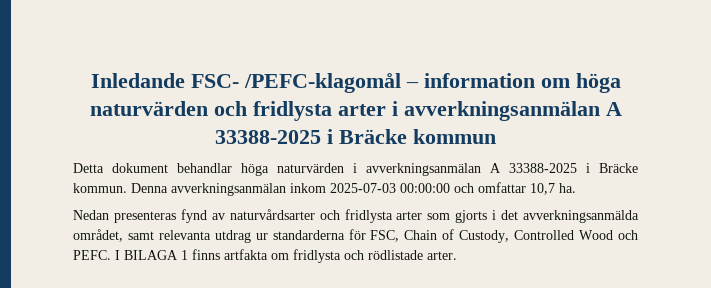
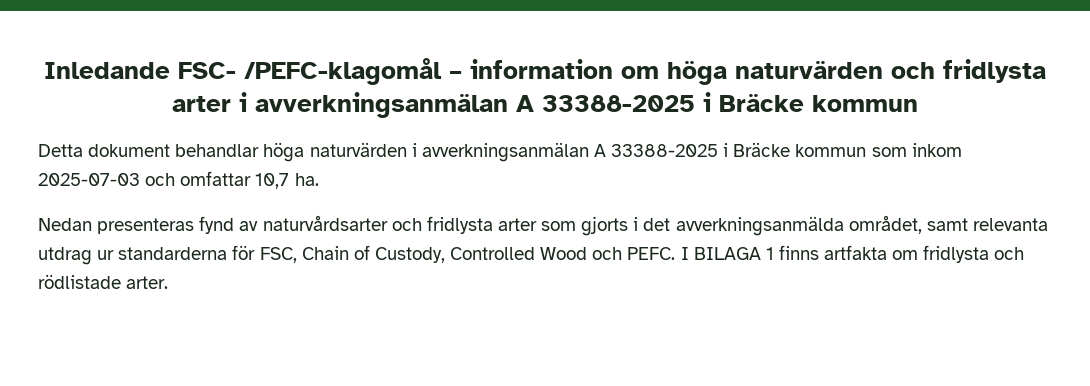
- Detta dokument behandlar höga naturvärden i avverkningsanmälan A 33388-2025 i Bräcke kommun. Denna avverkningsanmälan inkom 2025-07-03 00:00:00 och omfattar 10,7 ha.
+ Detta dokument behandlar höga naturvärden i avverkningsanmälan A 33388-2025 i Bräcke kommun som inkom 2025-07-03 och omfattar 10,7 ha.

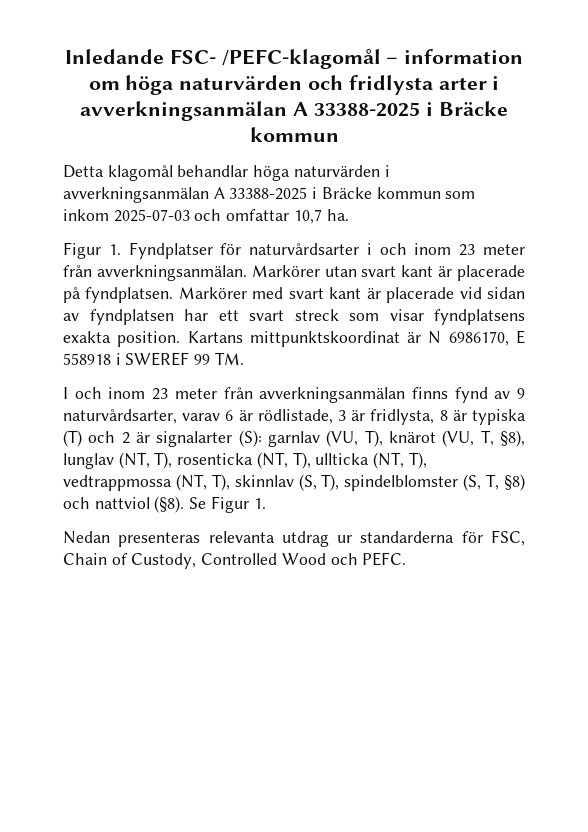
- Detta dokument behandlar höga naturvärden i avverkningsanmälan A 33388-2025 i Bräcke kommun som inkom 2025-07-03 och omfattar 10,7 ha.
+ Detta klagomål behandlar höga naturvärden i avverkningsanmälan A 33388-2025 i Bräcke kommun som inkom 2025-07-03 och omfattar 10,7 ha.
- Nedan presenteras fynd av naturvårdsarter och fridlysta arter som gjorts i det avverkningsanmälda området, samt relevanta utdrag ur standarderna för FSC, Chain of Custody, Controlled Wood och PEFC. I BILAGA 1 finns artfakta om fridlysta och rödlistade arter.
+ Figur 1. Fyndplatser för naturvårdsarter i och inom 23 meter från avverkningsanmälan. Markörer utan svart kant är placerade på fyndplatsen. Markörer med svart kant är placerade vid sidan av fyndplatsen har ett svart streck som visar fyndplatsens exakta position. Kartans mittpunktskoordinat är N 6986170, E 558918 i SWEREF 99 TM.
+ I och inom 23 meter från avverkningsanmälan finns fynd av 9 naturvårdsarter, varav 6 är rödlistade, 3 är fridlysta, 8 är typiska (T) och 2 är signalarter (S): garnlav (VU, T), knärot (VU, T, §8), lunglav (NT, T), rosenticka (NT, T), ullticka (NT, T), vedtrappmossa (NT, T), skinnlav (S, T), spindelblomster (S, T, §8) och nattviol (§8). Se Figur 1.
+ Nedan presenteras relevanta utdrag ur standarderna för FSC, Chain of Custody, Controlled Wood och PEFC.

